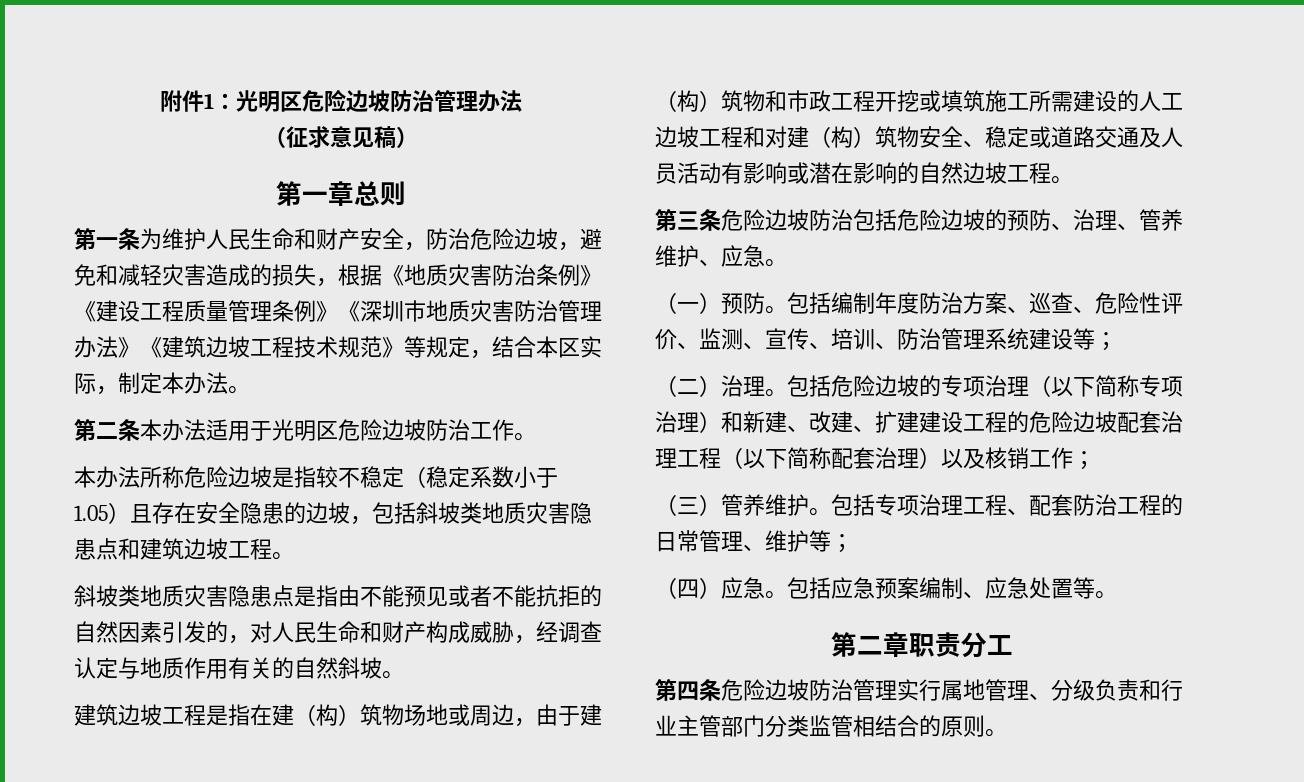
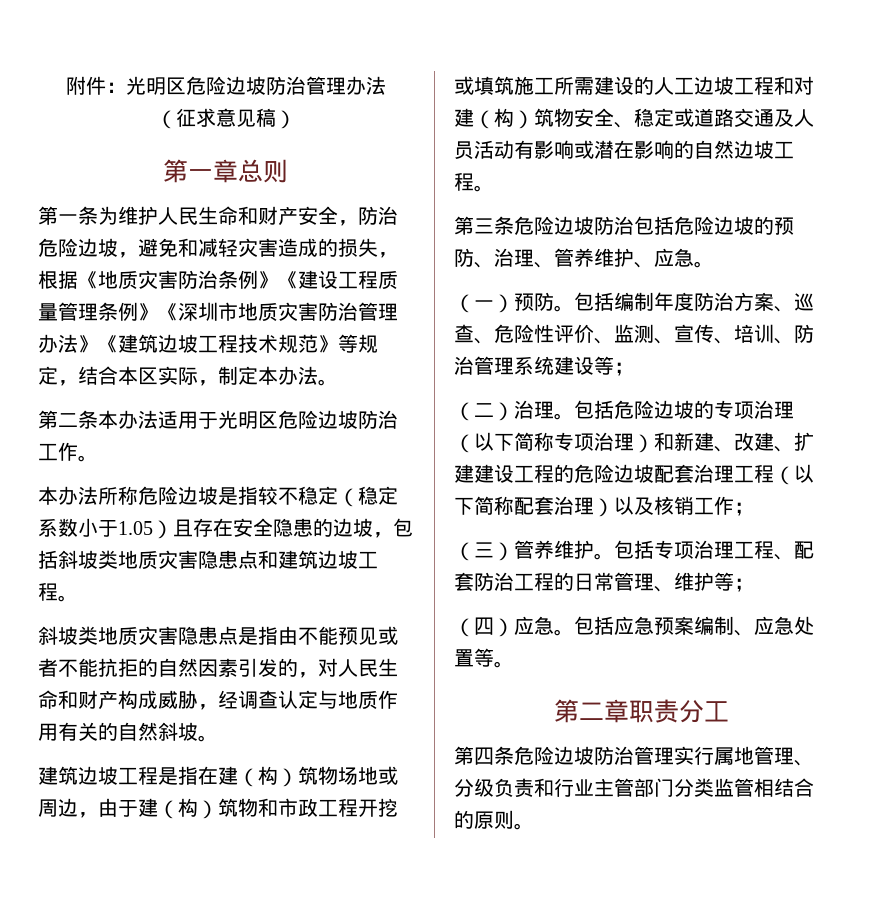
- 附件1：光明区危险边坡防治管理办法
+ 附件：光明区危险边坡防治管理办法

